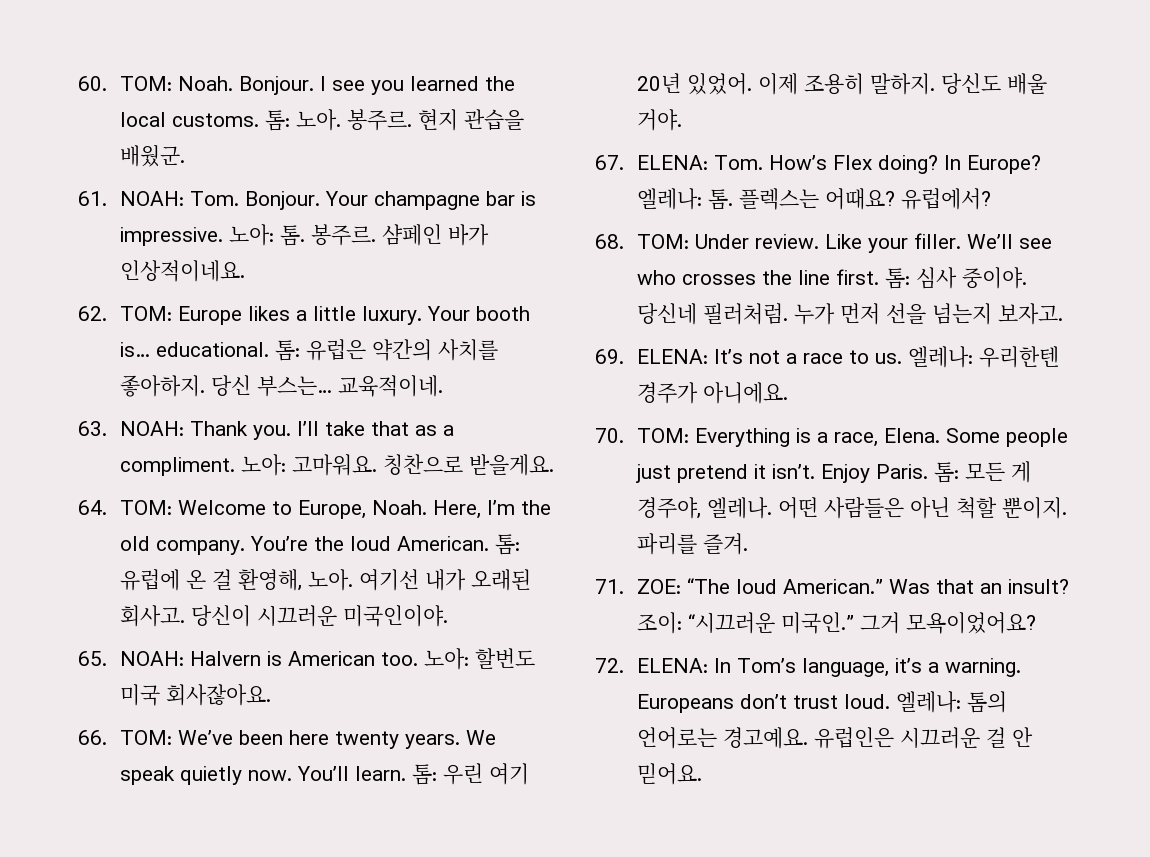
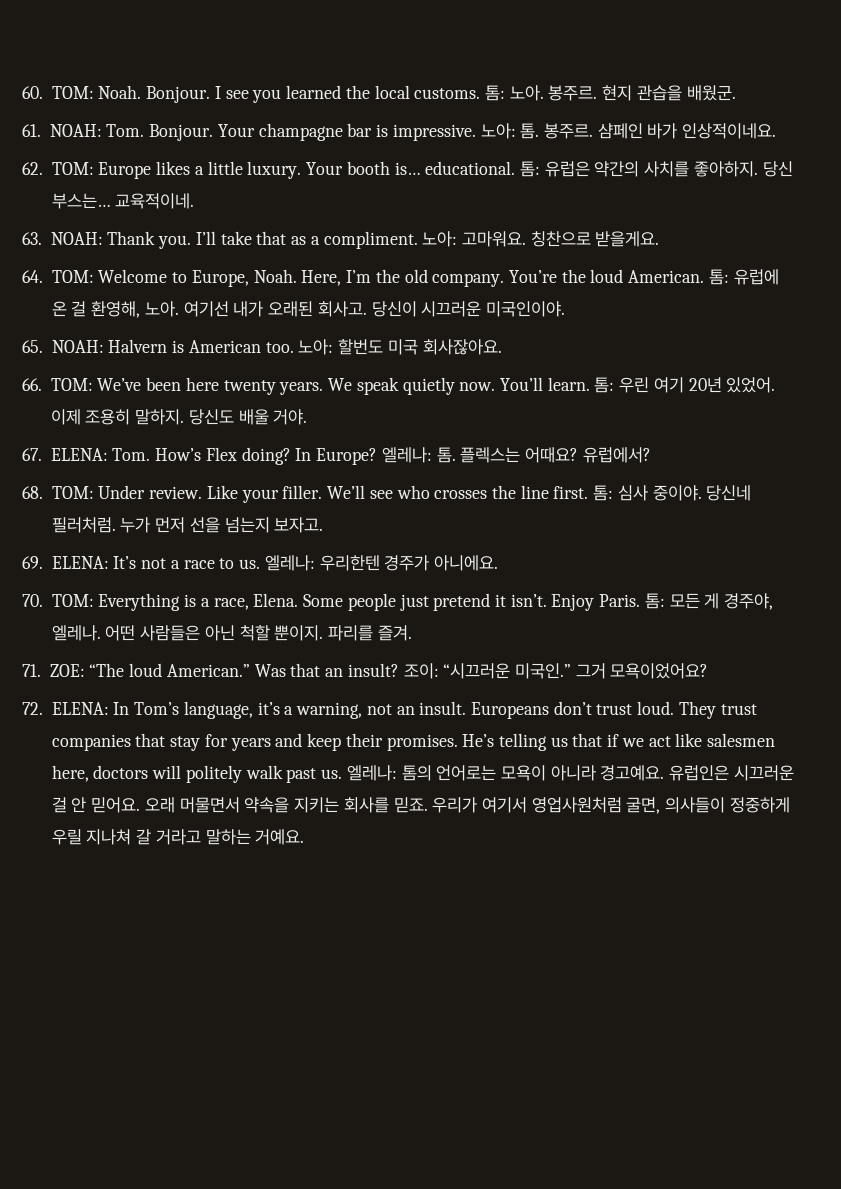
- 72. ELENA: In Tom’s language, it’s a warning. Europeans don’t trust loud.
+ 72. ELENA: In Tom’s language, it’s a warning, not an insult. Europeans don’t trust loud. They trust companies that stay for years and keep their promises. He’s telling us that if we act like salesmen here, doctors will politely walk past us.
- 엘레나: 톰의 언어로는 경고예요.
+ 엘레나: 톰의 언어로는 모욕이 아니라 경고예요.
+ 오래 머물면서 약속을 지키는 회사를 믿죠. 우리가 여기서 영업사원처럼 굴면, 의사들이 정중하게 우릴 지나쳐 갈 거라고 말하는 거예요.

